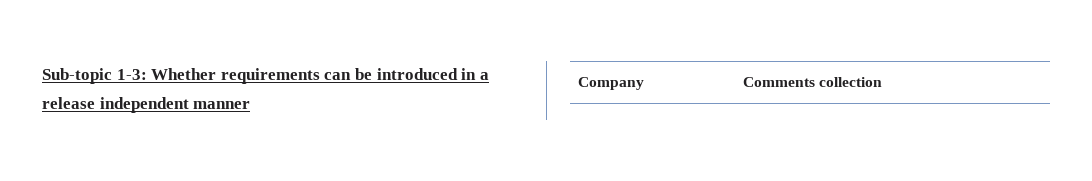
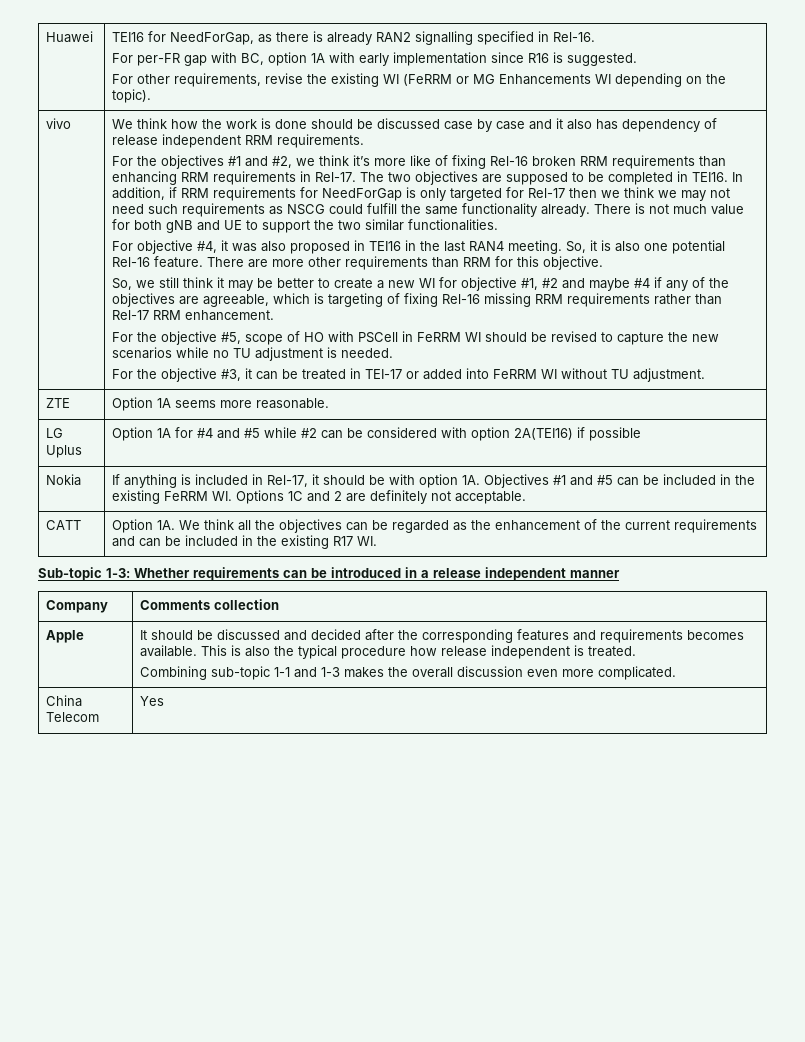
+ Huawei | TEI16 for NeedForGap, as there is already RAN2 signalling specified in Rel-16.
+ For per-FR gap with BC, option 1A with early implementation since R16 is suggested.
+ For other requirements, revise the existing WI (FeRRM or MG Enhancements WI depending on the topic).
+ vivo | We think how the work is done should be discussed case by case and it also has dependency of release independent RRM requirements.
+ For the objectives #1 and #2, we think it’s more like of fixing Rel-16 broken RRM requirements than enhancing RRM requirements in Rel-17. The two objectives are supposed to be completed in TEI16. In addition, if RRM requirements for NeedForGap is only targeted for Rel-17 then we think we may not need such requirements as NSCG could fulfill the same functionality already. There is not much value for both gNB and UE to support the two similar functionalities.
+ For objective #4, it was also proposed in TEI16 in the last RAN4 meeting. So, it is also one potential Rel-16 feature. There are more other requirements than RRM for this objective.
+ So, we still think it may be better to create a new WI for objective #1, #2 and maybe #4 if any of the objectives are agreeable, which is targeting of fixing Rel-16 missing RRM requirements rather than Rel-17 RRM enhancement.
+ For the objective #5, scope of HO with PSCell in FeRRM WI should be revised to capture the new scenarios while no TU adjustment is needed.
+ For the objective #3, it can be treated in TEI-17 or added into FeRRM WI without TU adjustment.
+ ZTE | Option 1A seems more reasonable.
+ LG Uplus | Option 1A for #4 and #5 while #2 can be considered with option 2A(TEI16) if possible
+ Nokia | If anything is included in Rel-17, it should be with option 1A. Objectives #1 and #5 can be included in the existing FeRRM WI. Options 1C and 2 are definitely not acceptable.
+ CATT | Option 1A. We think all the objectives can be regarded as the enhancement of the current requirements and can be included in the existing R17 WI.
+ Apple | It should be discussed and decided after the corresponding features and requirements becomes available. This is also the typical procedure how release independent is treated.
+ Combining sub-topic 1-1 and 1-3 makes the overall discussion even more complicated.
+ China Telecom | Yes

